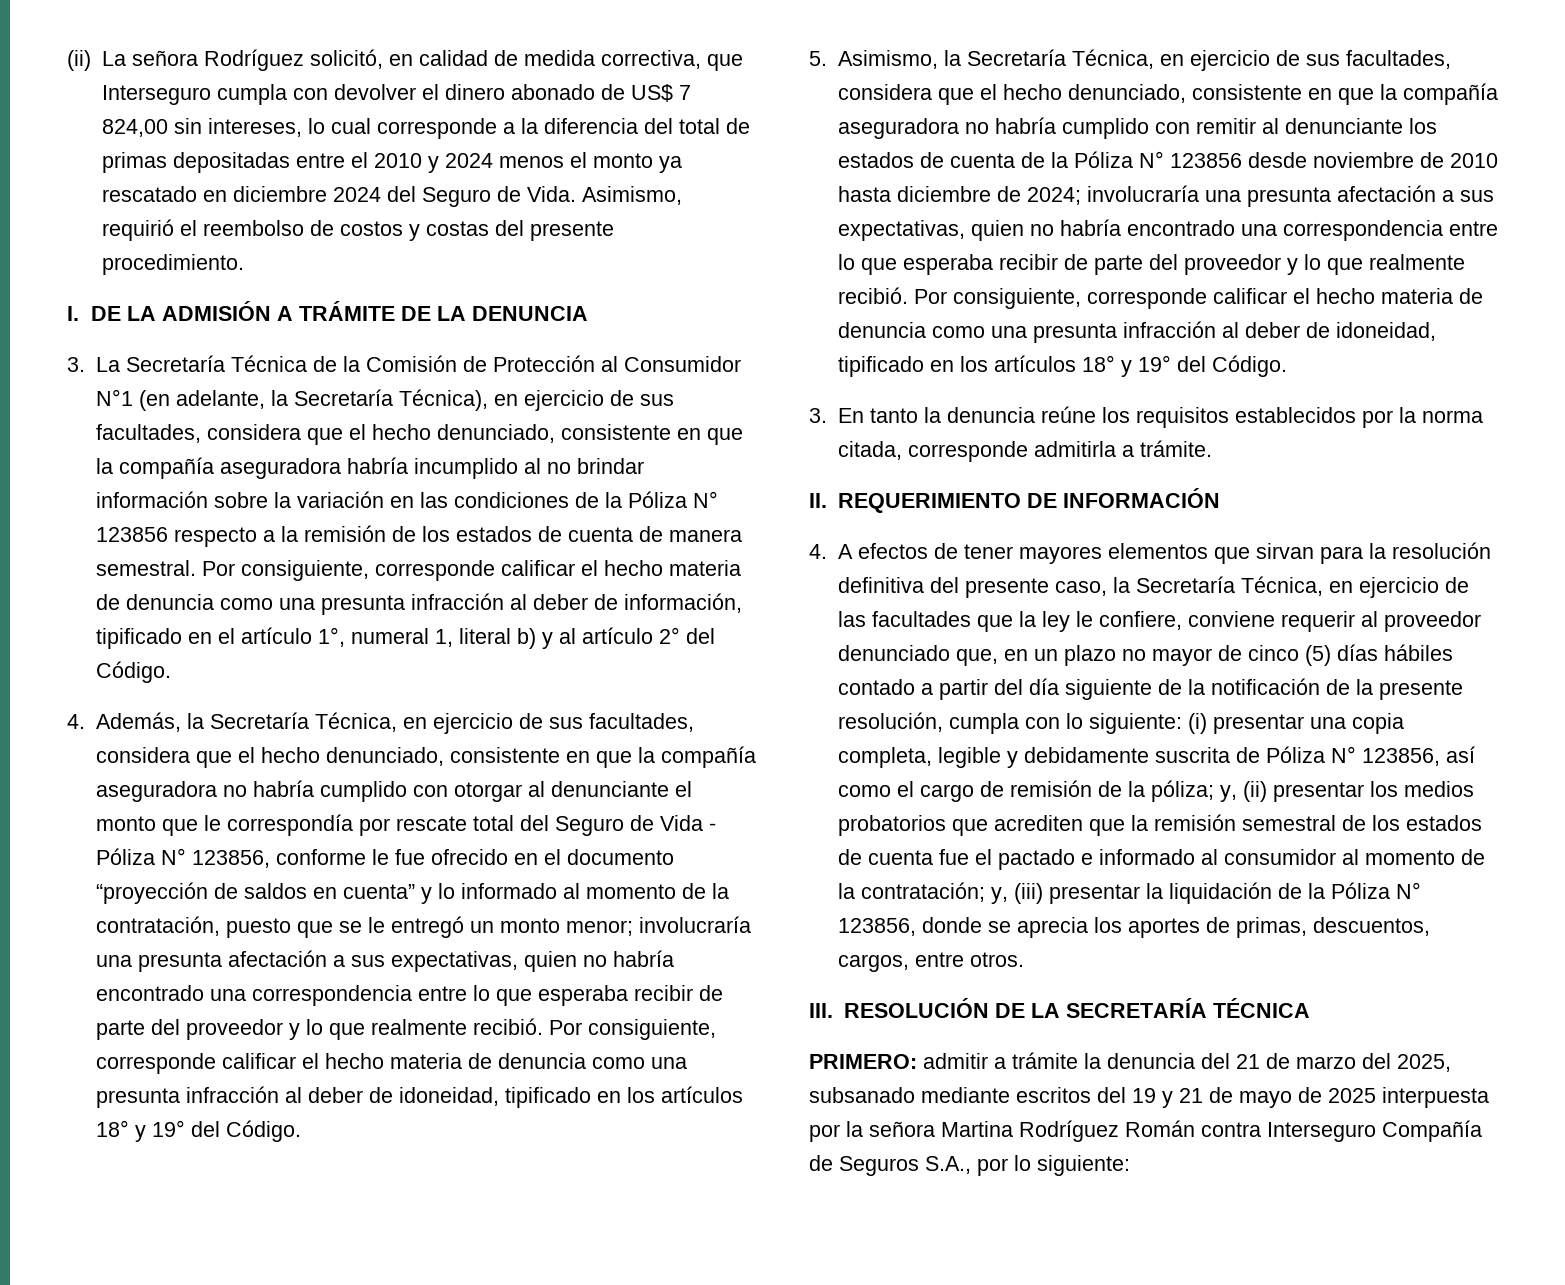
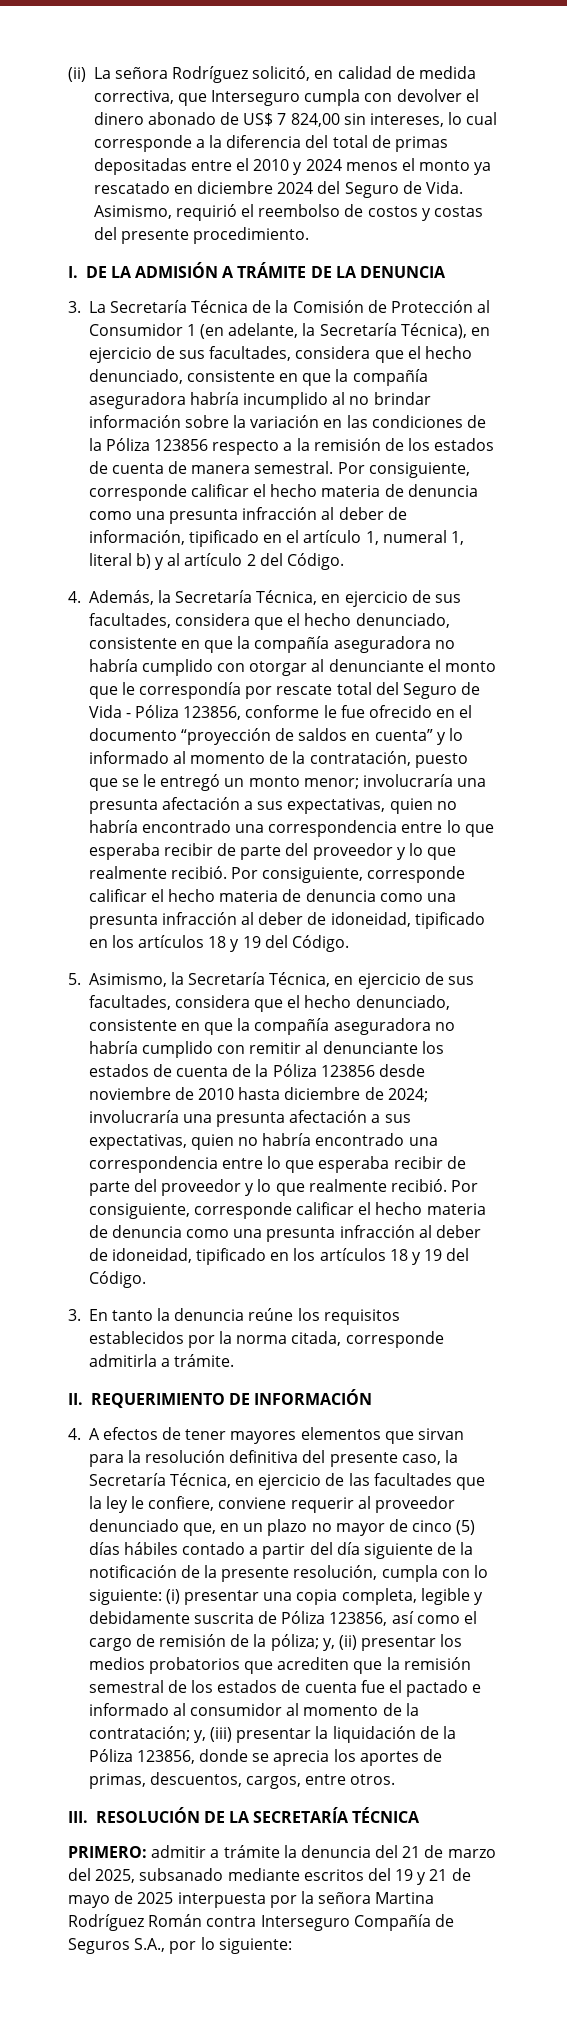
- 3. La Secretaría Técnica de la Comisión de Protección al Consumidor N°1 (en adelante, la Secretaría Técnica), en ejercicio de sus facultades, considera que el hecho denunciado, consistente en que la compañía aseguradora habría incumplido al no brindar información sobre la variación en las condiciones de la Póliza N° 123856 respecto a la remisión de los estados de cuenta de manera semestral.
+ 3. La Secretaría Técnica de la Comisión de Protección al Consumidor 1 (en adelante, la Secretaría Técnica), en ejercicio de sus facultades, considera que el hecho denunciado, consistente en que la compañía aseguradora habría incumplido al no brindar información sobre la variación en las condiciones de la Póliza 123856 respecto a la remisión de los estados de cuenta de manera semestral.
- Por consiguiente, corresponde calificar el hecho materia de denuncia como una presunta infracción al deber de información, tipificado en el artículo 1°, numeral 1, literal b) y al artículo 2° del Código.
+ Por consiguiente, corresponde calificar el hecho materia de denuncia como una presunta infracción al deber de información, tipificado en el artículo 1, numeral 1, literal b) y al artículo 2 del Código.
- 4. Además, la Secretaría Técnica, en ejercicio de sus facultades, considera que el hecho denunciado, consistente en que la compañía aseguradora no habría cumplido con otorgar al denunciante el monto que le correspondía por rescate total del Seguro de Vida - Póliza N° 123856, conforme le fue ofrecido en el documento “proyección de saldos en cuenta” y lo informado al momento de la contratación, puesto que se le entregó un monto menor; involucraría una presunta afectación a sus expectativas, quien no habría encontrado una correspondencia entre lo que esperaba recibir de parte del proveedor y lo que realmente recibió. Por consiguiente, corresponde calificar el hecho materia de denuncia como una presunta infracción al deber de idoneidad, tipificado en los artículos 18° y 19° del Código.
+ 4. Además, la Secretaría Técnica, en ejercicio de sus facultades, considera que el hecho denunciado, consistente en que la compañía aseguradora no habría cumplido con otorgar al denunciante el monto que le correspondía por rescate total del Seguro de Vida - Póliza 123856, conforme le fue ofrecido en el documento “proyección de saldos en cuenta” y lo informado al momento de la contratación, puesto que se le entregó un monto menor; involucraría una presunta afectación a sus expectativas, quien no habría encontrado una correspondencia entre lo que esperaba recibir de parte del proveedor y lo que realmente recibió. Por consiguiente, corresponde calificar el hecho materia de denuncia como una presunta infracción al deber de idoneidad, tipificado en los artículos 18 y 19 del Código.
- 5. Asimismo, la Secretaría Técnica, en ejercicio de sus facultades, considera que el hecho denunciado, consistente en que la compañía aseguradora no habría cumplido con remitir al denunciante los estados de cuenta de la Póliza N° 123856 desde noviembre de 2010 hasta diciembre de 2024; involucraría una presunta afectación a sus expectativas, quien no habría encontrado una correspondencia entre lo que esperaba recibir de parte del proveedor y lo que realmente recibió. Por consiguiente, corresponde calificar el hecho materia de denuncia como una presunta infracción al deber de idoneidad, tipificado en los artículos 18° y 19° del Código.
+ 5. Asimismo, la Secretaría Técnica, en ejercicio de sus facultades, considera que el hecho denunciado, consistente en que la compañía aseguradora no habría cumplido con remitir al denunciante los estados de cuenta de la Póliza 123856 desde noviembre de 2010 hasta diciembre de 2024; involucraría una presunta afectación a sus expectativas, quien no habría encontrado una correspondencia entre lo que esperaba recibir de parte del proveedor y lo que realmente recibió. Por consiguiente, corresponde calificar el hecho materia de denuncia como una presunta infracción al deber de idoneidad, tipificado en los artículos 18 y 19 del Código.
- (i) presentar una copia completa, legible y debidamente suscrita de Póliza N° 123856, así como el cargo de remisión de la póliza;
+ (i) presentar una copia completa, legible y debidamente suscrita de Póliza 123856, así como el cargo de remisión de la póliza;
- y, (iii) presentar la liquidación de la Póliza N° 123856, donde se aprecia los aportes de primas, descuentos, cargos, entre otros.
+ y, (iii) presentar la liquidación de la Póliza 123856, donde se aprecia los aportes de primas, descuentos, cargos, entre otros.

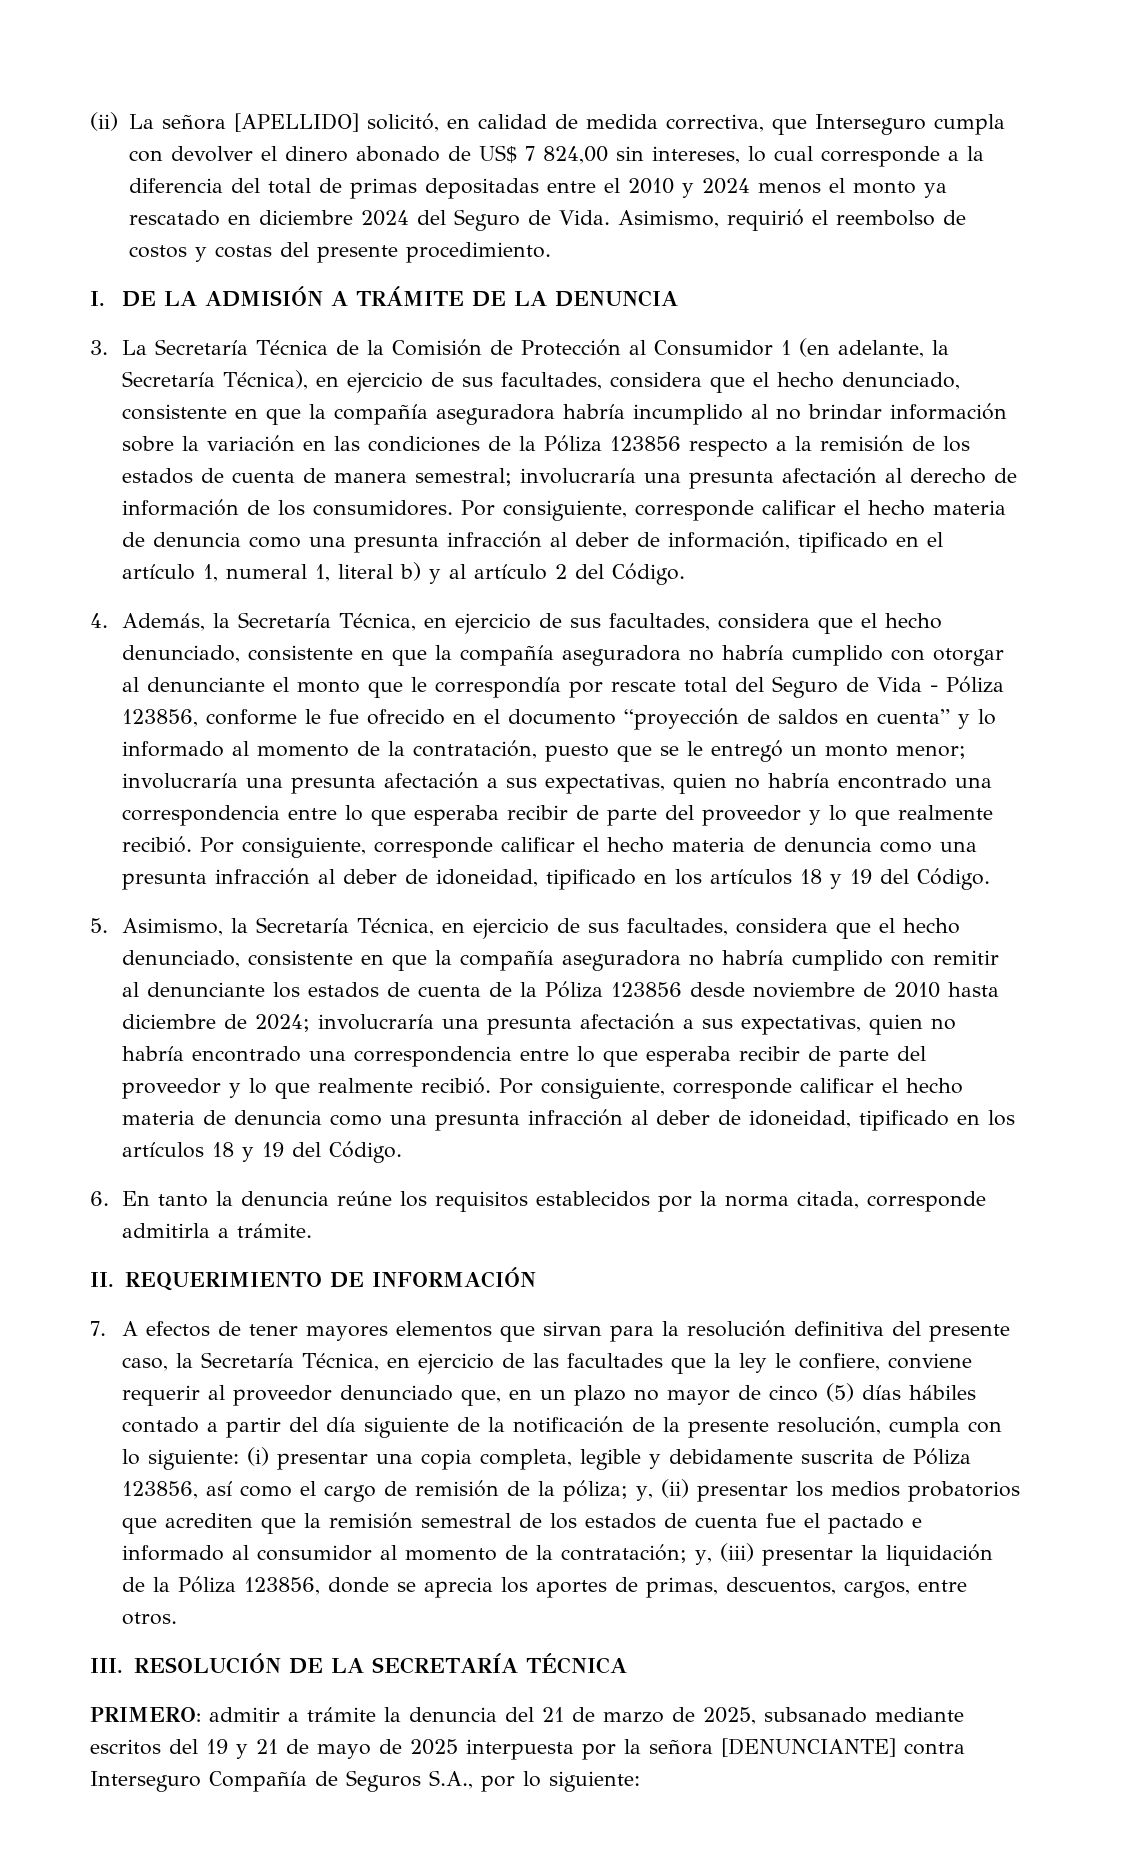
- (ii) La señora Rodríguez solicitó, en calidad de medida correctiva, que Interseguro cumpla con devolver el dinero abonado de US$ 7 824,00 sin intereses, lo cual corresponde a la diferencia del total de primas depositadas entre el 2010 y 2024 menos el monto ya rescatado en diciembre 2024 del Seguro de Vida.
+ (ii) La señora [APELLIDO] solicitó, en calidad de medida correctiva, que Interseguro cumpla con devolver el dinero abonado de US$ 7 824,00 sin intereses, lo cual corresponde a la diferencia del total de primas depositadas entre el 2010 y 2024 menos el monto ya rescatado en diciembre 2024 del Seguro de Vida.
- 3. La Secretaría Técnica de la Comisión de Protección al Consumidor 1 (en adelante, la Secretaría Técnica), en ejercicio de sus facultades, considera que el hecho denunciado, consistente en que la compañía aseguradora habría incumplido al no brindar información sobre la variación en las condiciones de la Póliza 123856 respecto a la remisión de los estados de cuenta de manera semestral.
+ 3. La Secretaría Técnica de la Comisión de Protección al Consumidor 1 (en adelante, la Secretaría Técnica), en ejercicio de sus facultades, considera que el hecho denunciado, consistente en que la compañía aseguradora habría incumplido al no brindar información sobre la variación en las condiciones de la Póliza 123856 respecto a la remisión de los estados de cuenta de manera semestral; involucraría una presunta afectación al derecho de información de los consumidores.
- 3. En tanto la denuncia reúne los requisitos establecidos por la norma citada, corresponde admitirla a trámite.
+ 6. En tanto la denuncia reúne los requisitos establecidos por la norma citada, corresponde admitirla a trámite.
- 4. A efectos de tener mayores elementos que sirvan para la resolución definitiva del presente caso, la Secretaría Técnica, en ejercicio de las facultades que la ley le confiere, conviene requerir al proveedor denunciado que, en un plazo no mayor de cinco (5) días hábiles contado a partir del día siguiente de la notificación de la presente resolución, cumpla con lo siguiente:
+ 7. A efectos de tener mayores elementos que sirvan para la resolución definitiva del presente caso, la Secretaría Técnica, en ejercicio de las facultades que la ley le confiere, conviene requerir al proveedor denunciado que, en un plazo no mayor de cinco (5) días hábiles contado a partir del día siguiente de la notificación de la presente resolución, cumpla con lo siguiente:
- PRIMERO: admitir a trámite la denuncia del 21 de marzo del 2025, subsanado mediante escritos del 19 y 21 de mayo de 2025 interpuesta por la señora Martina Rodríguez Román contra Interseguro Compañía de Seguros S.A., por lo siguiente:
+ PRIMERO: admitir a trámite la denuncia del 21 de marzo de 2025, subsanado mediante escritos del 19 y 21 de mayo de 2025 interpuesta por la señora [DENUNCIANTE] contra Interseguro Compañía de Seguros S.A., por lo siguiente:

